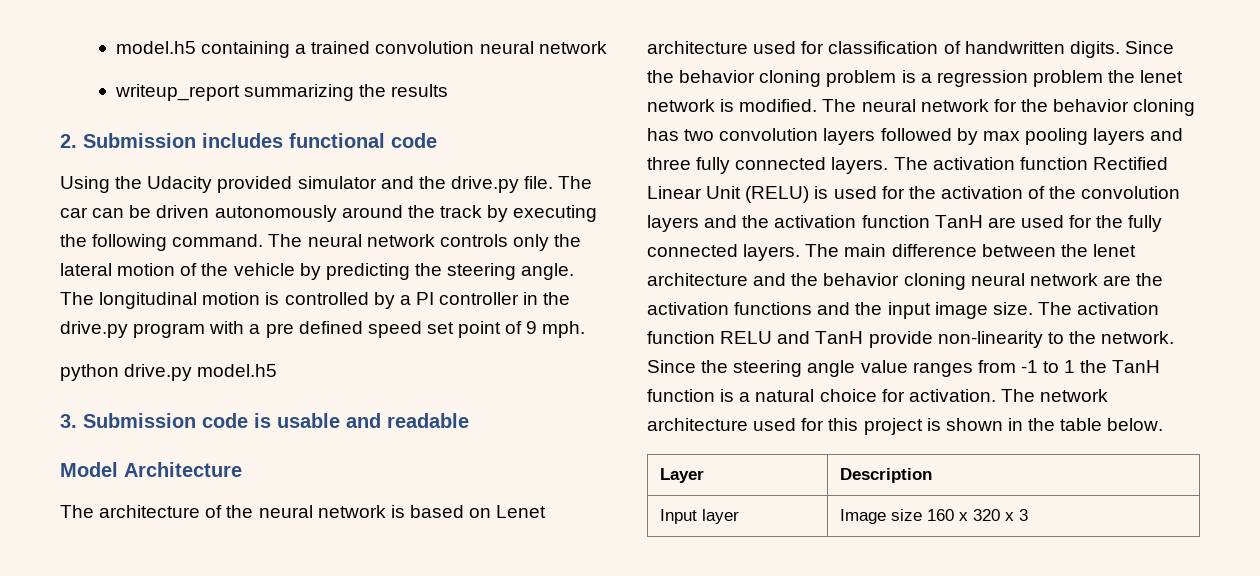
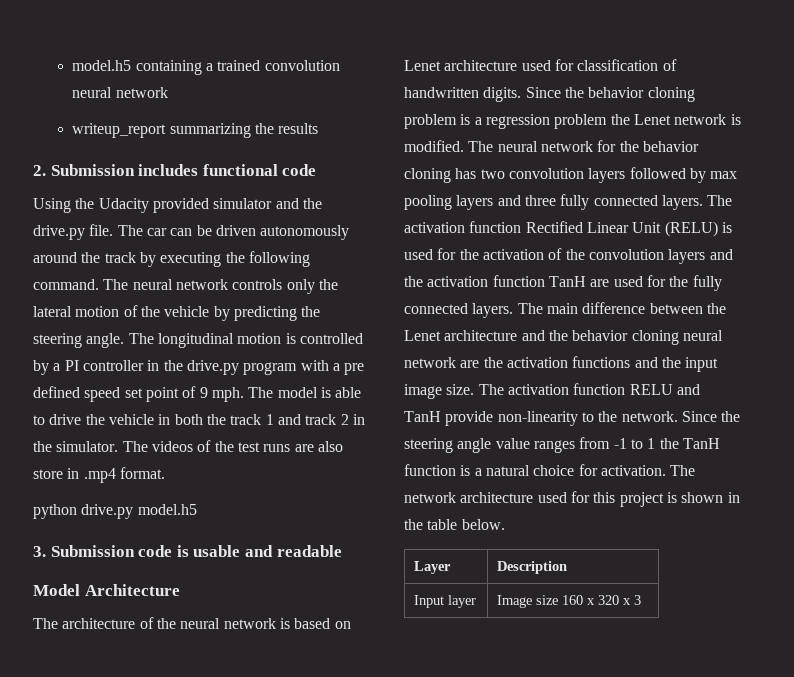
+ The model is able to drive the vehicle in both the track 1 and track 2 in the simulator. The videos of the test runs are also store in .mp4 format.
- Since the behavior cloning problem is a regression problem the lenet network is modified.
+ Since the behavior cloning problem is a regression problem the Lenet network is modified.
- The main difference between the lenet architecture and the behavior cloning neural network are the activation functions and the input image size.
+ The main difference between the Lenet architecture and the behavior cloning neural network are the activation functions and the input image size.

